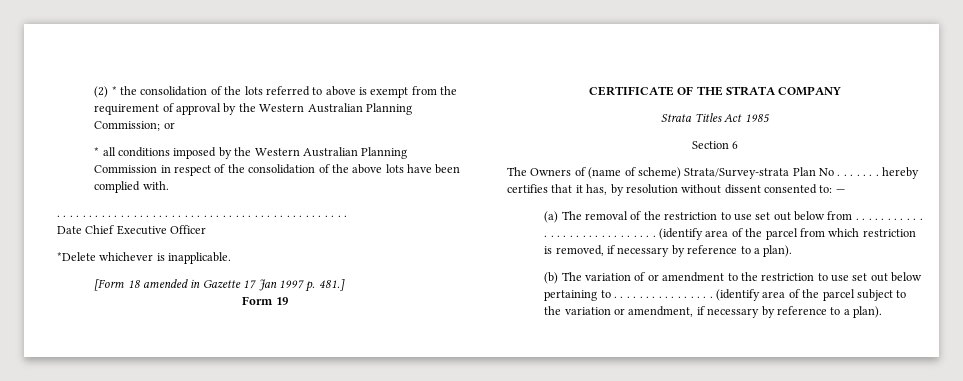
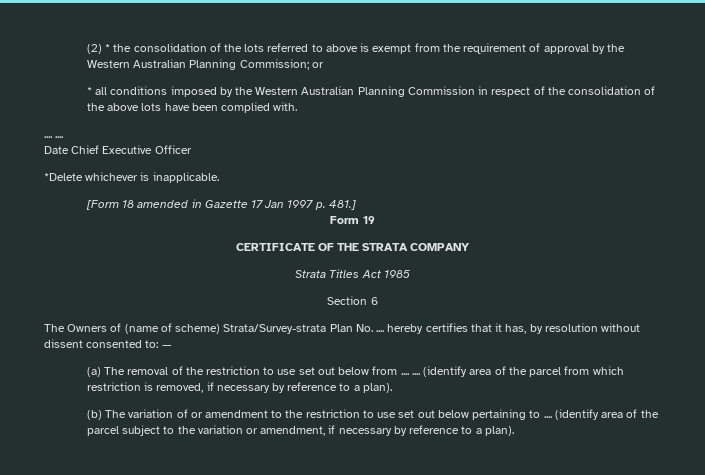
  * all conditions imposed by the Western Australian Planning Commission in respect of the consolidation of the above lots have been complied with.
- . . . . . . . . . . . . . . . . . . . . . . . . . . . . . . . . . . . . . . . . . . . . . .
+ .... ....
- The Owners of (name of scheme) Strata/Survey-strata Plan No . . . . . . . hereby certifies that it has, by resolution without dissent consented to: —
+ The Owners of (name of scheme) Strata/Survey-strata Plan No. .... hereby certifies that it has, by resolution without dissent consented to: —
- (a) The removal of the restriction to use set out below from . . . . . . . . . . . . . . . . . . . . . . . . . . . . .
+ (a) The removal of the restriction to use set out below from .... ....
- (b) The variation of or amendment to the restriction to use set out below pertaining to . . . . . . . . . . . . . . . .
+ (b) The variation of or amendment to the restriction to use set out below pertaining to ....

